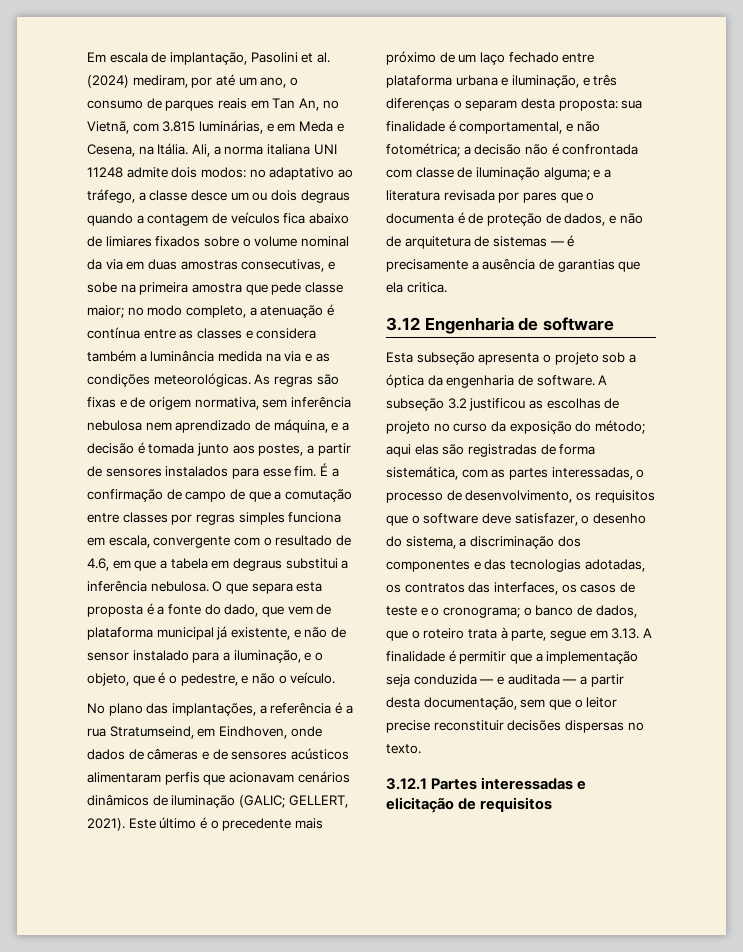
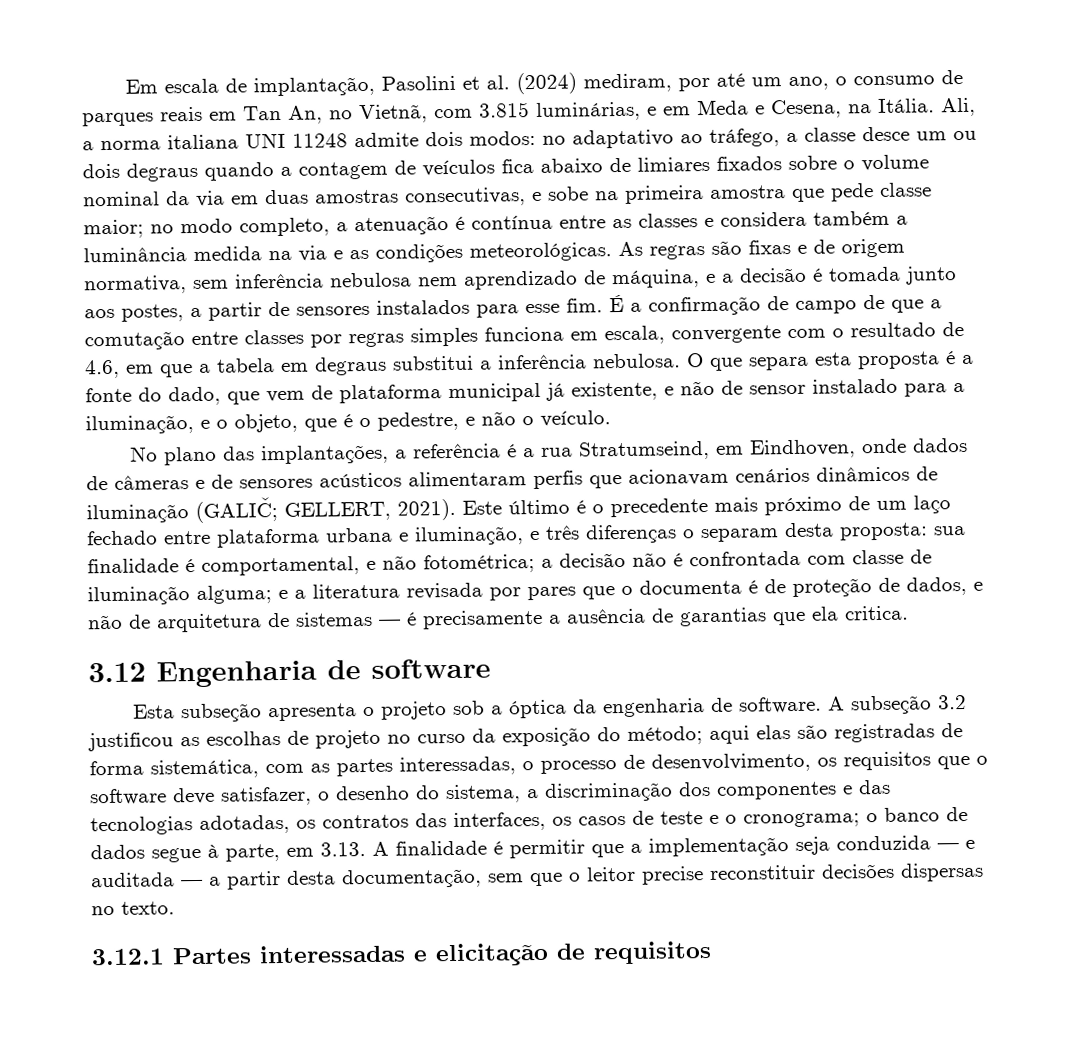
- No plano das implantações, a referência é a rua Stratumseind, em Eindhoven, onde dados de câmeras e de sensores acústicos alimentaram perfis que acionavam cenários dinâmicos de iluminação (GALIC; GELLERT, 2021).
+ No plano das implantações, a referência é a rua Stratumseind, em Eindhoven, onde dados de câmeras e de sensores acústicos alimentaram perfis que acionavam cenários dinâmicos de iluminação (GALIČ; GELLERT, 2021).
- o banco de dados, que o roteiro trata à parte, segue em 3.13. A finalidade é permitir que a implementação seja conduzida — e auditada — a partir desta documentação, sem que o leitor precise reconstituir decisões dispersas no texto.
+ o banco de dados segue à parte, em 3.13. A finalidade é permitir que a implementação seja conduzida — e auditada — a partir desta documentação, sem que o leitor precise reconstituir decisões dispersas no texto.

